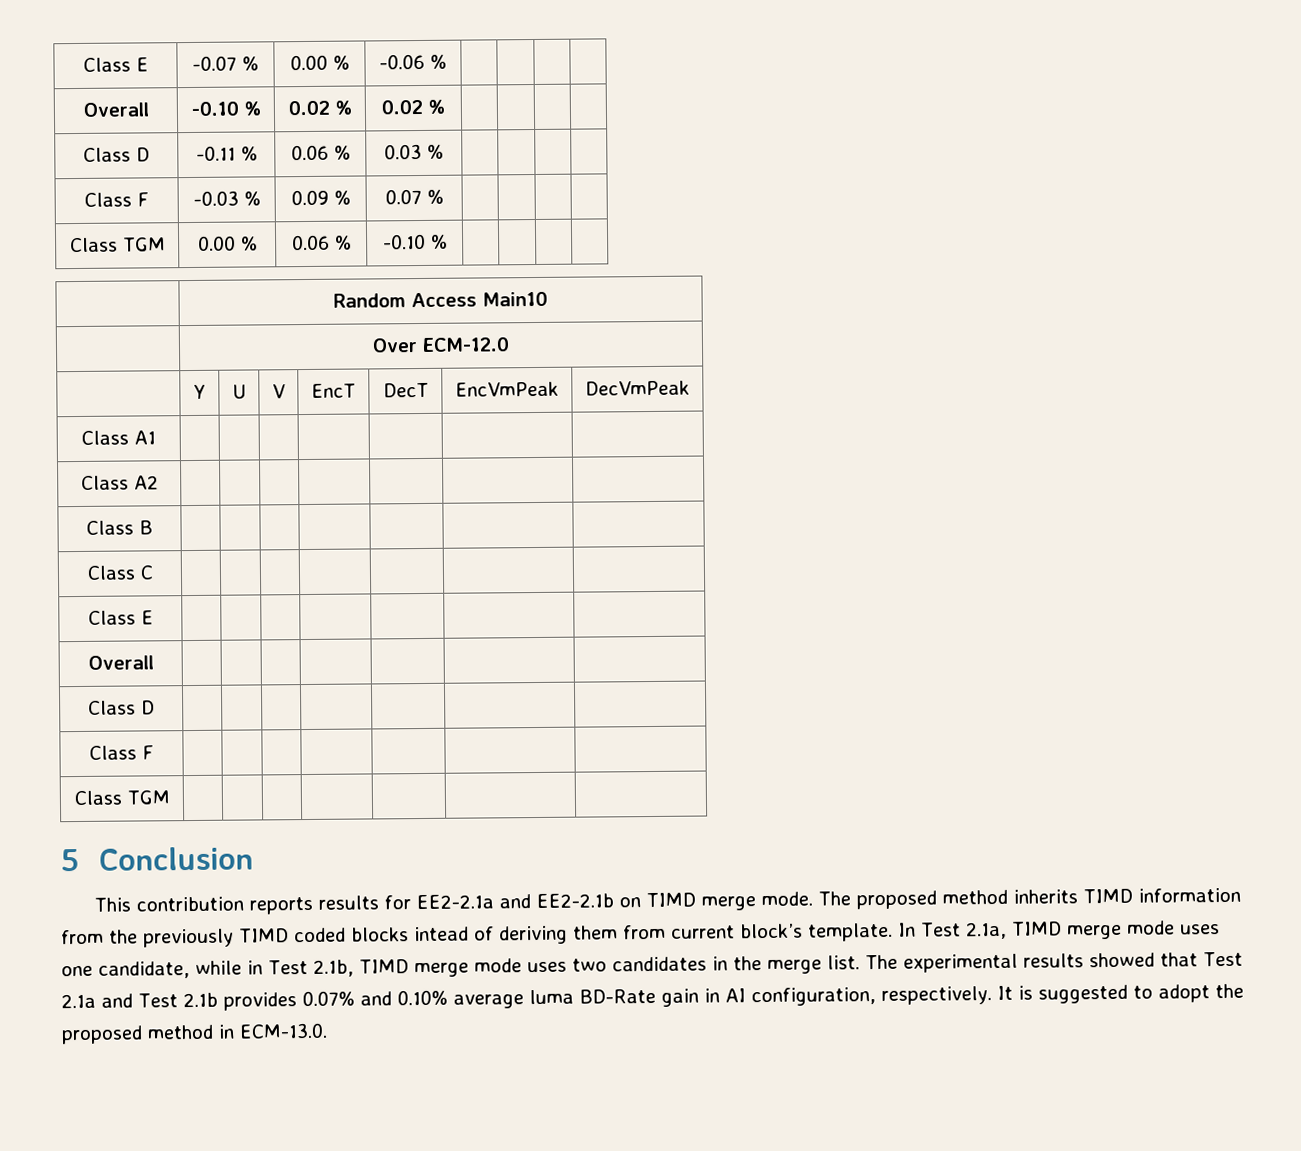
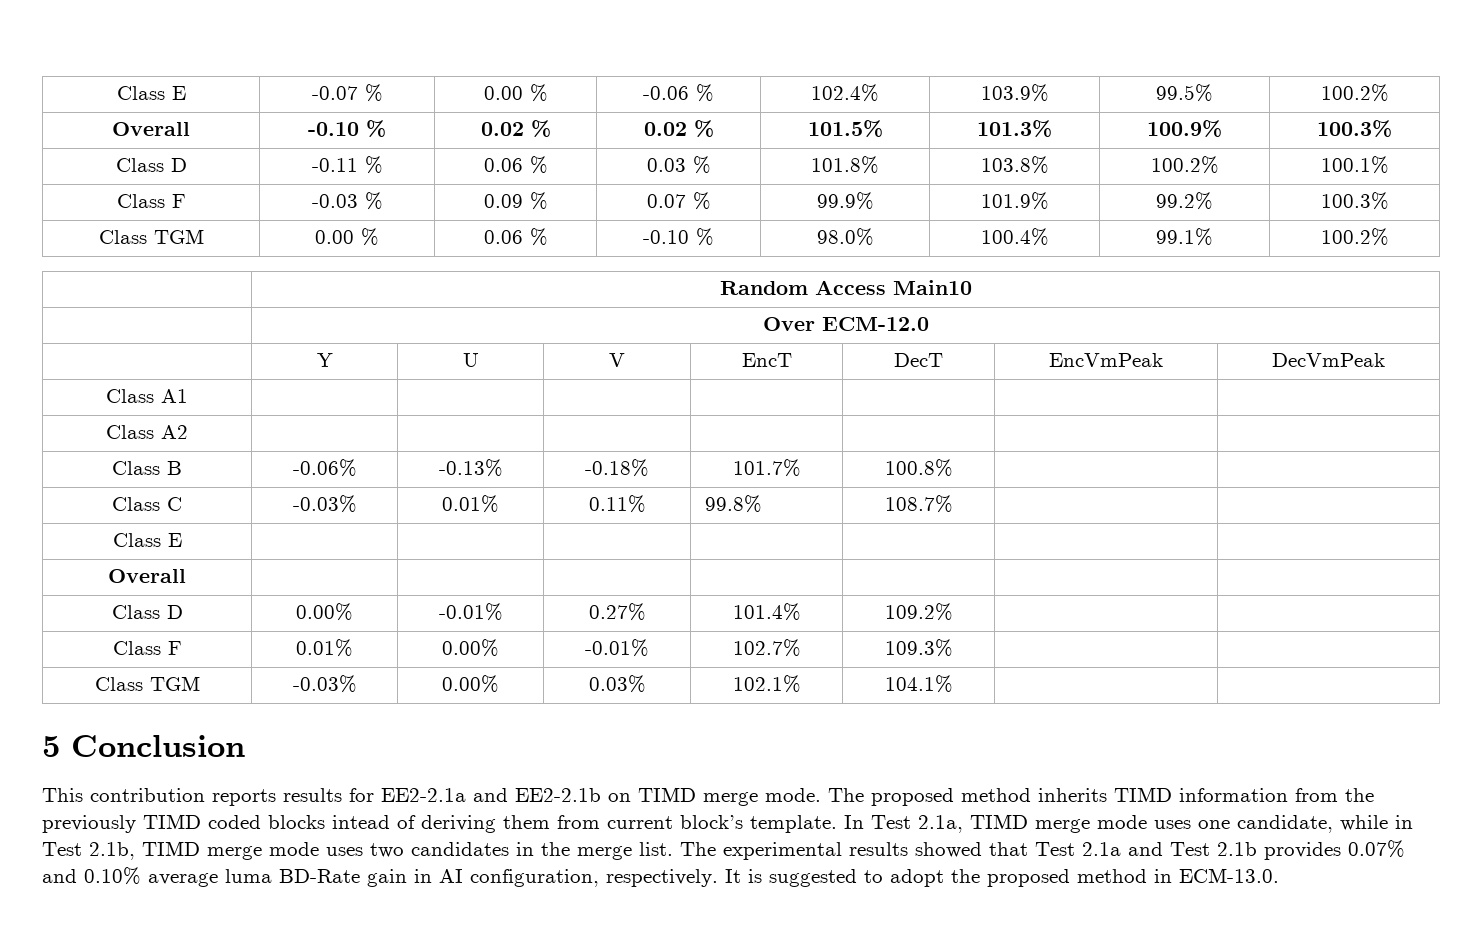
- Class E | -0.07 % | 0.00 % | -0.06 % | | | |
+ Class E | -0.07 % | 0.00 % | -0.06 % | 102.4% | 103.9% | 99.5% | 100.2%
- Overall | -0.10 % | 0.02 % | 0.02 % | | | |
+ Overall | -0.10 % | 0.02 % | 0.02 % | 101.5% | 101.3% | 100.9% | 100.3%
- Class D | -0.11 % | 0.06 % | 0.03 % | | | |
+ Class D | -0.11 % | 0.06 % | 0.03 % | 101.8% | 103.8% | 100.2% | 100.1%
- Class F | -0.03 % | 0.09 % | 0.07 % | | | |
+ Class F | -0.03 % | 0.09 % | 0.07 % | 99.9% | 101.9% | 99.2% | 100.3%
- Class TGM | 0.00 % | 0.06 % | -0.10 % | | | |
+ Class TGM | 0.00 % | 0.06 % | -0.10 % | 98.0% | 100.4% | 99.1% | 100.2%
- Class B | | | | | | |
- Class C | | | | | | |
+ Class B | -0.06% | -0.13% | -0.18% | 101.7% | 100.8% | |
+ Class C | -0.03% | 0.01% | 0.11% | 99.8% | 108.7% | |
- Class D | | | | | | |
- Class F | | | | | | |
- Class TGM | | | | | | |
+ Class D | 0.00% | -0.01% | 0.27% | 101.4% | 109.2% | |
+ Class F | 0.01% | 0.00% | -0.01% | 102.7% | 109.3% | |
+ Class TGM | -0.03% | 0.00% | 0.03% | 102.1% | 104.1% | |

